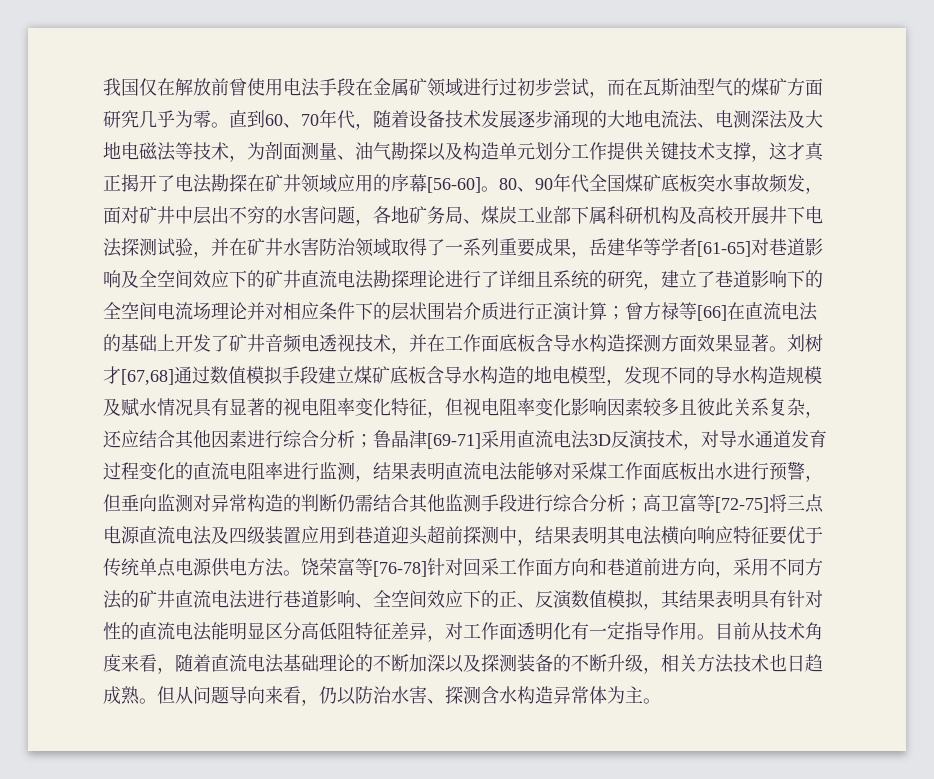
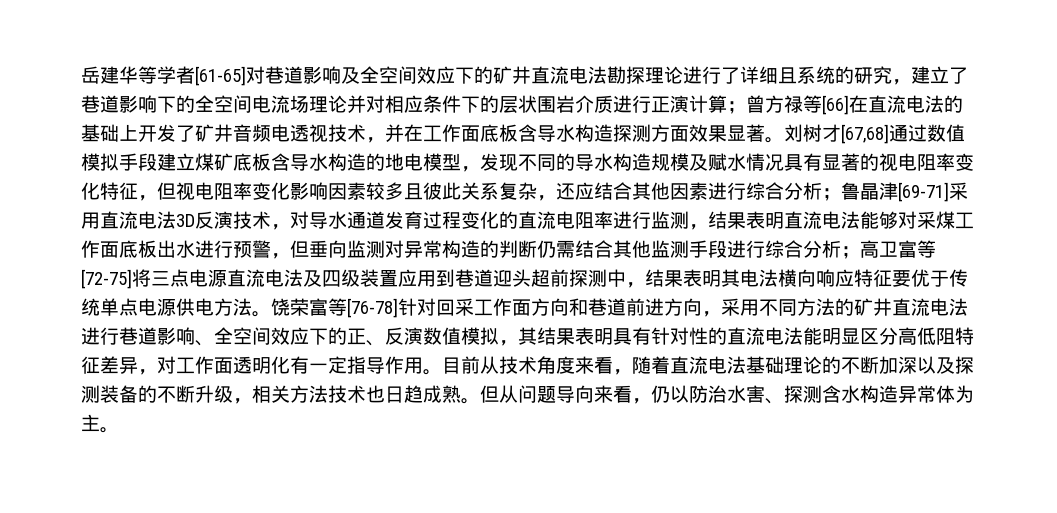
- 我国仅在解放前曾使用电法手段在金属矿领域进行过初步尝试，而在瓦斯油型气的煤矿方面研究几乎为零。直到60、70年代，随着设备技术发展逐步涌现的大地电流法、电测深法及大地电磁法等技术，为剖面测量、油气勘探以及构造单元划分工作提供关键技术支撑，这才真正揭开了电法勘探在矿井领域应用的序幕[56-60]。80、90年代全国煤矿底板突水事故频发，面对矿井中层出不穷的水害问题，各地矿务局、煤炭工业部下属科研机构及高校开展井下电法探测试验，并在矿井水害防治领域取得了一系列重要成果，岳建华等学者[61-65]对巷道影响及全空间效应下的矿井直流电法勘探理论进行了详细且系统的研究，建立了巷道影响下的全空间电流场理论并对相应条件下的层状围岩介质进行正演计算；
+ 岳建华等学者[61-65]对巷道影响及全空间效应下的矿井直流电法勘探理论进行了详细且系统的研究，建立了巷道影响下的全空间电流场理论并对相应条件下的层状围岩介质进行正演计算；

